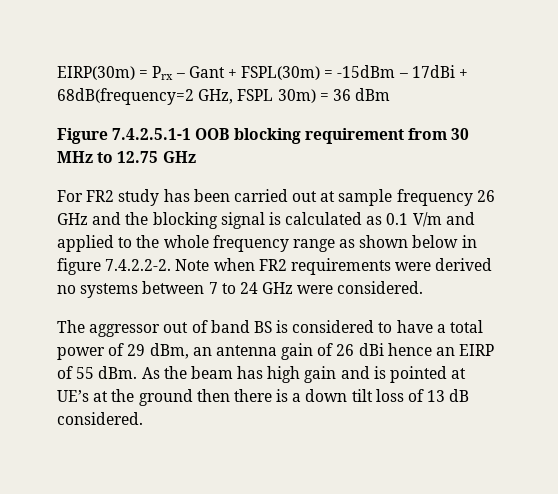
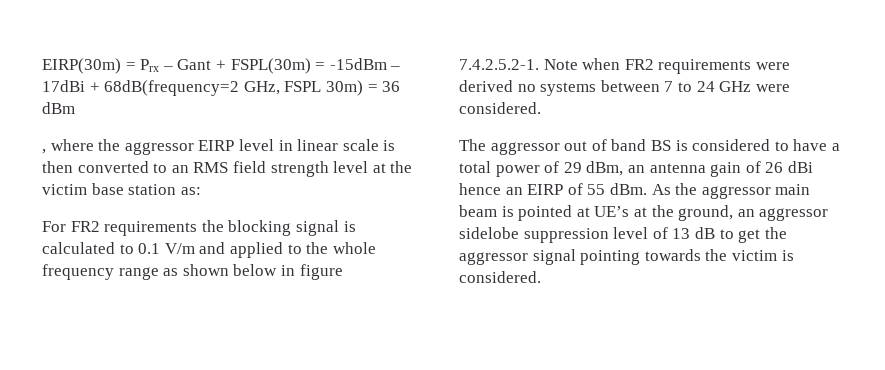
- Figure 7.4.2.5.1-1 OOB blocking requirement from 30 MHz to 12.75 GHz
- For FR2 study has been carried out at sample frequency 26 GHz and the blocking signal is calculated as 0.1 V/m and applied to the whole frequency range as shown below in figure 7.4.2.2-2. Note when FR2 requirements were derived no systems between 7 to 24 GHz were considered.
+ , where the aggressor EIRP level in linear scale is then converted to an RMS field strength level at the victim base station as:
+ For FR2 requirements the blocking signal is calculated to 0.1 V/m and applied to the whole frequency range as shown below in figure 7.4.2.5.2-1. Note when FR2 requirements were derived no systems between 7 to 24 GHz were considered.
- As the beam has high gain and is pointed at UE’s at the ground then there is a down tilt loss of 13 dB considered.
+ As the aggressor main beam is pointed at UE’s at the ground, an aggressor sidelobe suppression level of 13 dB to get the aggressor signal pointing towards the victim is considered.

